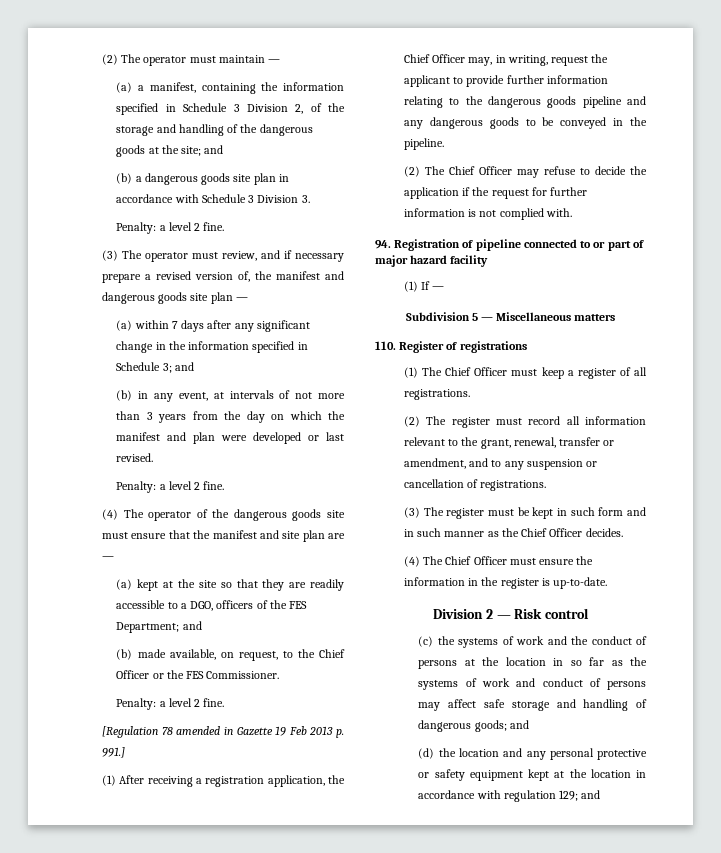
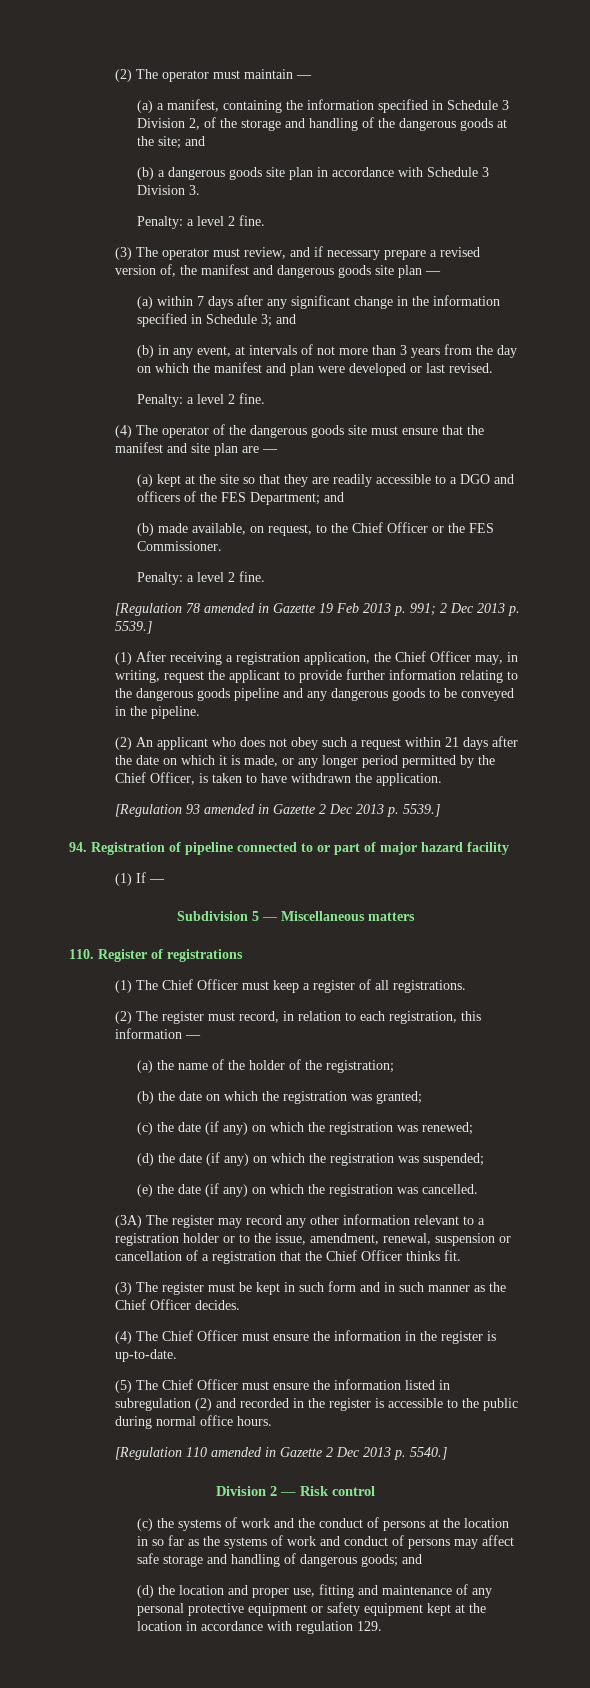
- (a) kept at the site so that they are readily accessible to a DGO, officers of the FES Department; and
+ (a) kept at the site so that they are readily accessible to a DGO and officers of the FES Department; and
- [Regulation 78 amended in Gazette 19 Feb 2013 p. 991.]
+ [Regulation 78 amended in Gazette 19 Feb 2013 p. 991; 2 Dec 2013 p. 5539.]
- (2) The Chief Officer may refuse to decide the application if the request for further information is not complied with.
+ (2) An applicant who does not obey such a request within 21 days after the date on which it is made, or any longer period permitted by the Chief Officer, is taken to have withdrawn the application.
+ [Regulation 93 amended in Gazette 2 Dec 2013 p. 5539.]
- (2) The register must record all information relevant to the grant, renewal, transfer or amendment, and to any suspension or cancellation of registrations.
+ (2) The register must record, in relation to each registration, this information —
+ (a) the name of the holder of the registration;
+ (b) the date on which the registration was granted;
+ (c) the date (if any) on which the registration was renewed;
+ (d) the date (if any) on which the registration was suspended;
+ (e) the date (if any) on which the registration was cancelled.
+ (3A) The register may record any other information relevant to a registration holder or to the issue, amendment, renewal, suspension or cancellation of a registration that the Chief Officer thinks fit.
+ (5) The Chief Officer must ensure the information listed in subregulation (2) and recorded in the register is accessible to the public during normal office hours.
+ [Regulation 110 amended in Gazette 2 Dec 2013 p. 5540.]
- (d) the location and any personal protective or safety equipment kept at the location in accordance with regulation 129; and
+ (d) the location and proper use, fitting and maintenance of any personal protective equipment or safety equipment kept at the location in accordance with regulation 129.

